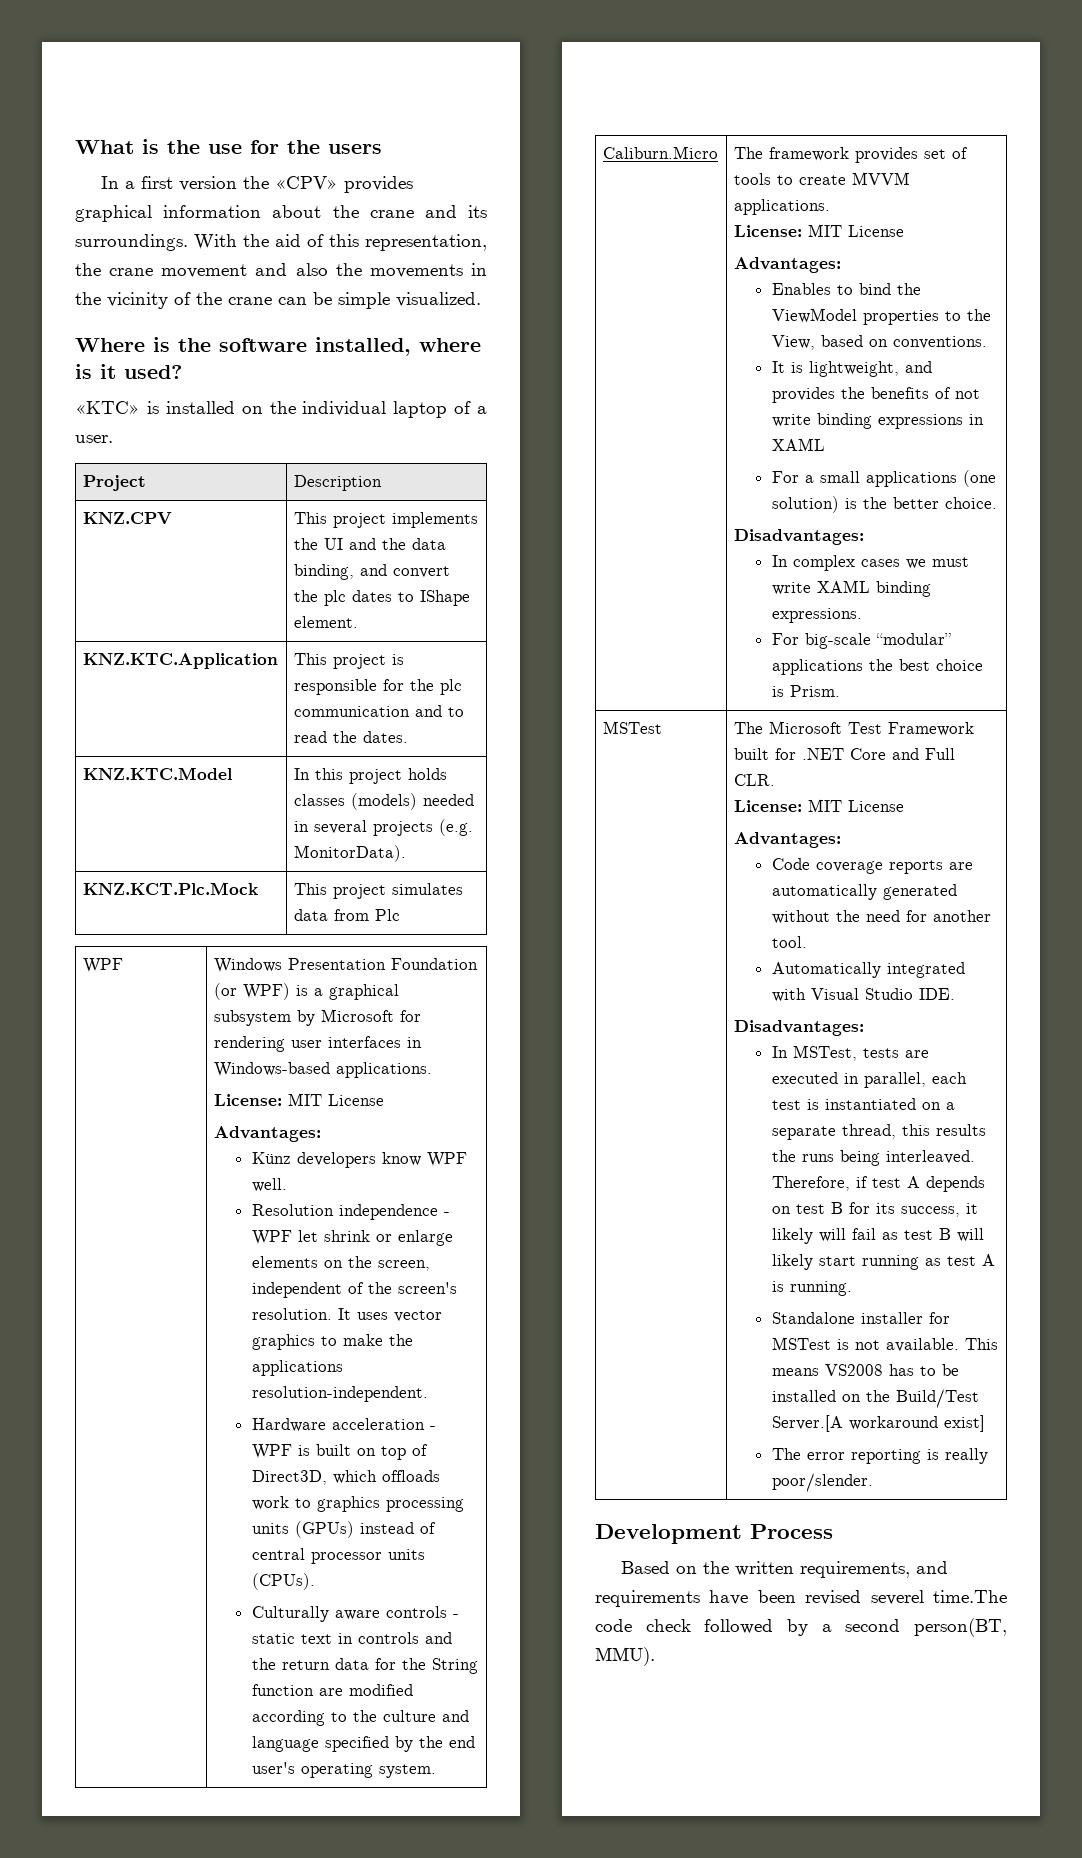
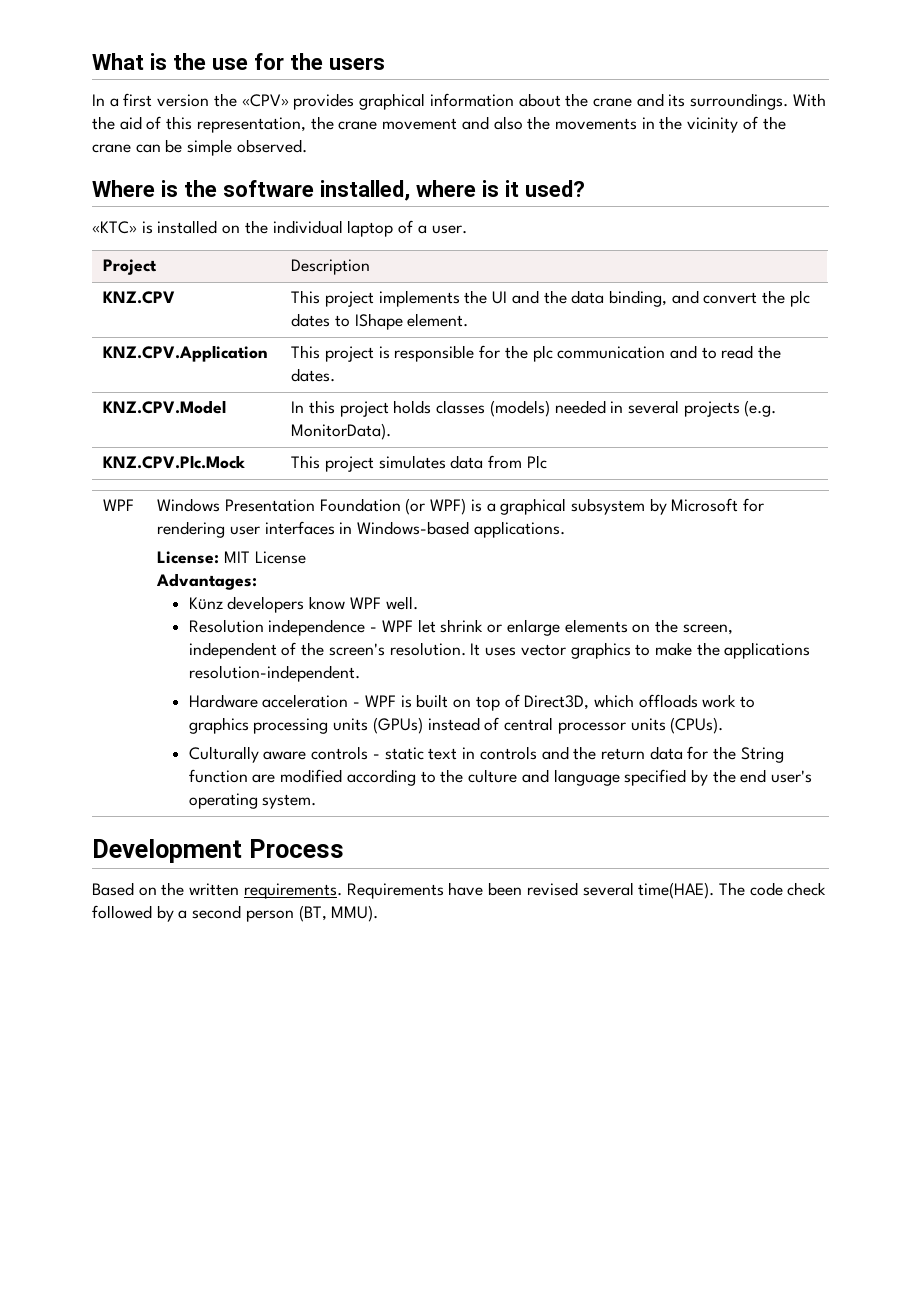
- With the aid of this representation, the crane movement and also the movements in the vicinity of the crane can be simple visualized.
+ With the aid of this representation, the crane movement and also the movements in the vicinity of the crane can be simple observed.
- KNZ.KTC.Application | This project is responsible for the plc communication and to read the dates.
+ KNZ.CPV.Application | This project is responsible for the plc communication and to read the dates.
- KNZ.KTC.Model | In this project holds classes (models) needed in several projects (e.g. MonitorData).
+ KNZ.CPV.Model | In this project holds classes (models) needed in several projects (e.g. MonitorData).
- KNZ.KCT.Plc.Mock | This project simulates data from Plc
+ KNZ.CPV.Plc.Mock | This project simulates data from Plc
- Caliburn.Micro | The framework provides set of tools to create MVVM applications.
- License: MIT License
- Advantages:
- Enables to bind the ViewModel properties to the View, based on conventions.
- It is lightweight, and provides the benefits of not write binding expressions in XAML
- For a small applications (one solution) is the better choice.
- Disadvantages:
- In complex cases we must write XAML binding expressions.
- For big-scale “modular” applications the best choice is Prism.
- MSTest | The Microsoft Test Framework built for .NET Core and Full CLR.
- License: MIT License
- Advantages:
- Code coverage reports are automatically generated without the need for another tool.
- Automatically integrated with Visual Studio IDE.
- Disadvantages:
- In MSTest, tests are executed in parallel, each test is instantiated on a separate thread, this results the runs being interleaved. Therefore, if test A depends on test B for its success, it likely will fail as test B will likely start running as test A is running.
- Standalone installer for MSTest is not available. This means VS2008 has to be installed on the Build/Test Server.[A workaround exist]
- The error reporting is really poor/slender.
- Based on the written requirements, and requirements have been revised severel time.The code check followed by a second person(BT, MMU).
+ Based on the written requirements. Requirements have been revised several time(HAE). The code check followed by a second person (BT, MMU).

